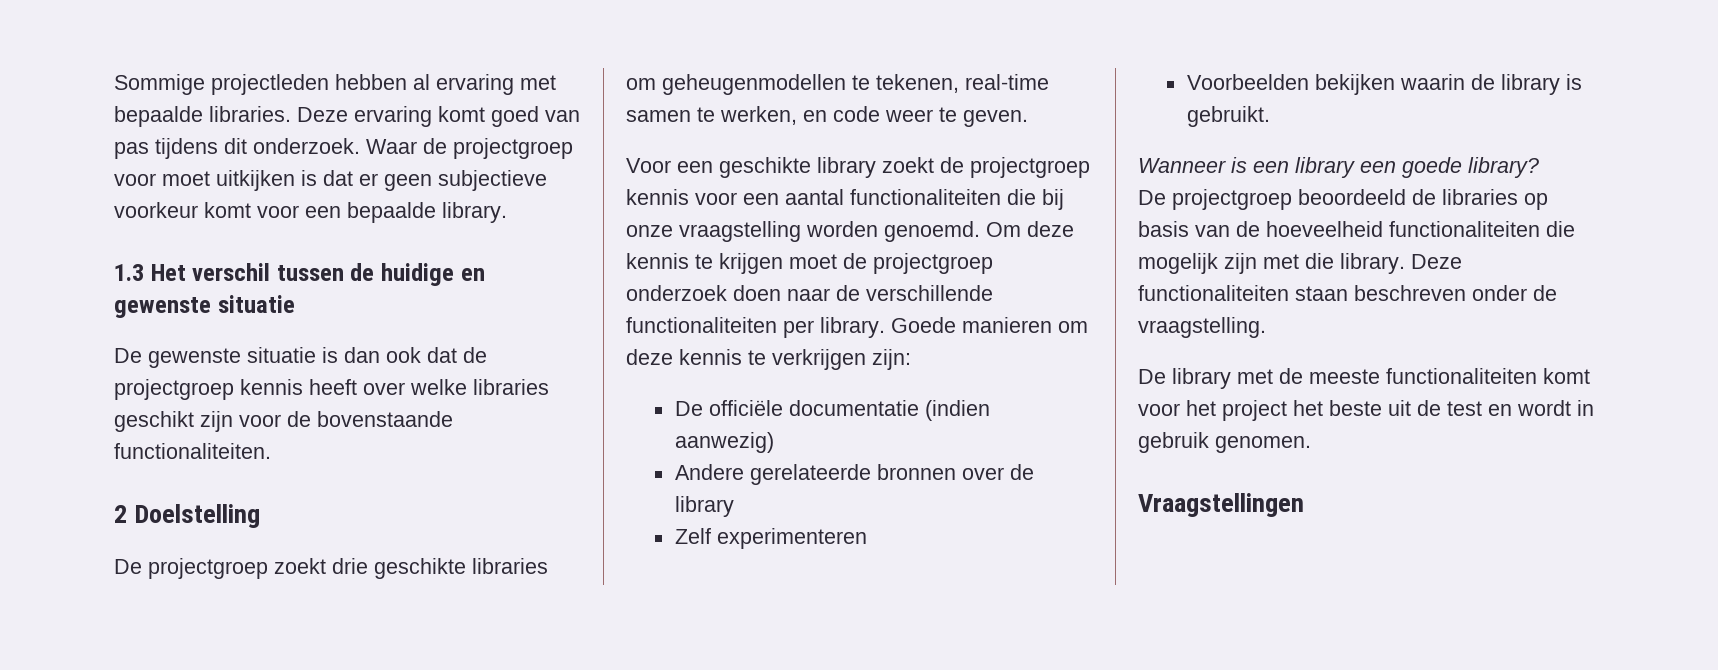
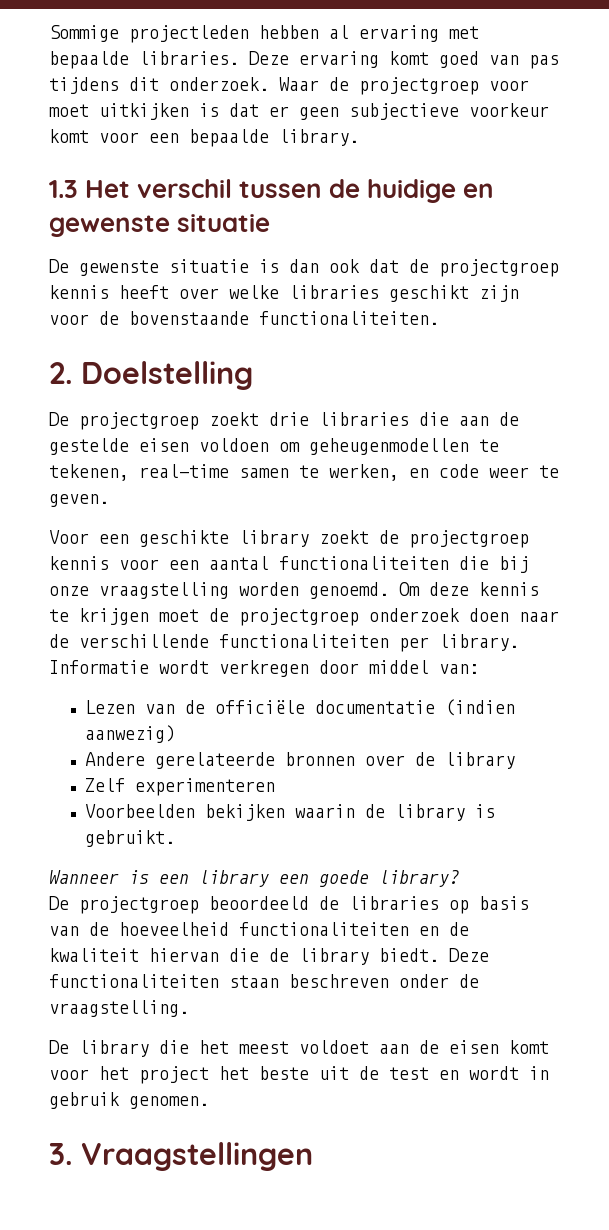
- 2 Doelstelling
+ 2. Doelstelling
- De projectgroep zoekt drie geschikte libraries om geheugenmodellen te tekenen, real-time samen te werken, en code weer te geven.
+ De projectgroep zoekt drie libraries die aan de gestelde eisen voldoen om geheugenmodellen te tekenen, real-time samen te werken, en code weer te geven.
- Goede manieren om deze kennis te verkrijgen zijn:
- De officiële documentatie (indien aanwezig)
+ Informatie wordt verkregen door middel van:
+ Lezen van de officiële documentatie (indien aanwezig)
- De projectgroep beoordeeld de libraries op basis van de hoeveelheid functionaliteiten die mogelijk zijn met die library.
+ De projectgroep beoordeeld de libraries op basis van de hoeveelheid functionaliteiten en de kwaliteit hiervan die de library biedt.
- De library met de meeste functionaliteiten komt voor het project het beste uit de test en wordt in gebruik genomen.
+ De library die het meest voldoet aan de eisen komt voor het project het beste uit de test en wordt in gebruik genomen.
- Vraagstellingen
+ 3. Vraagstellingen

